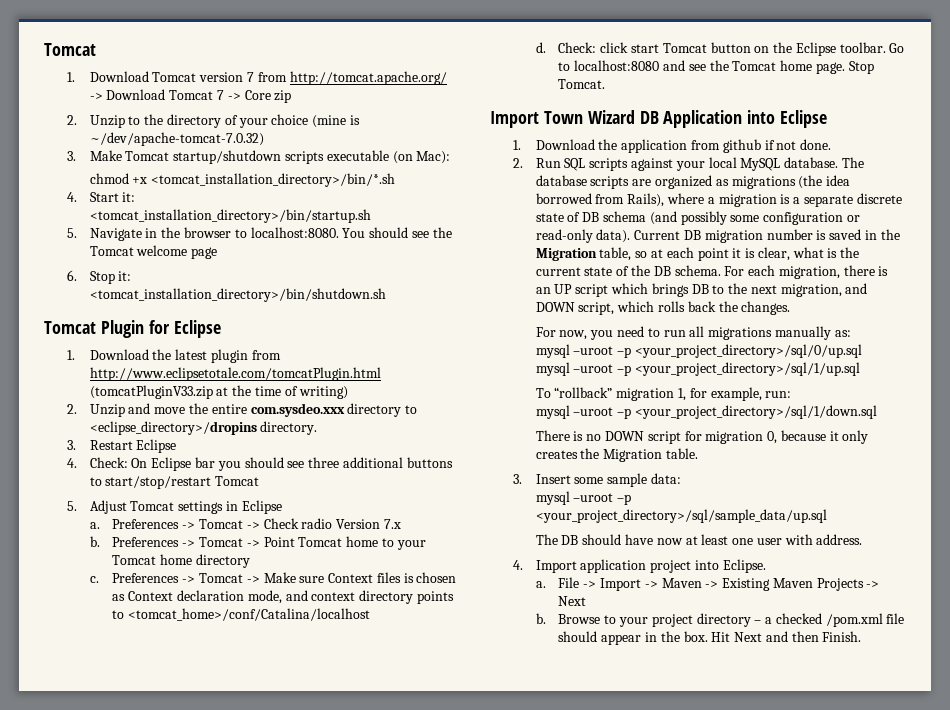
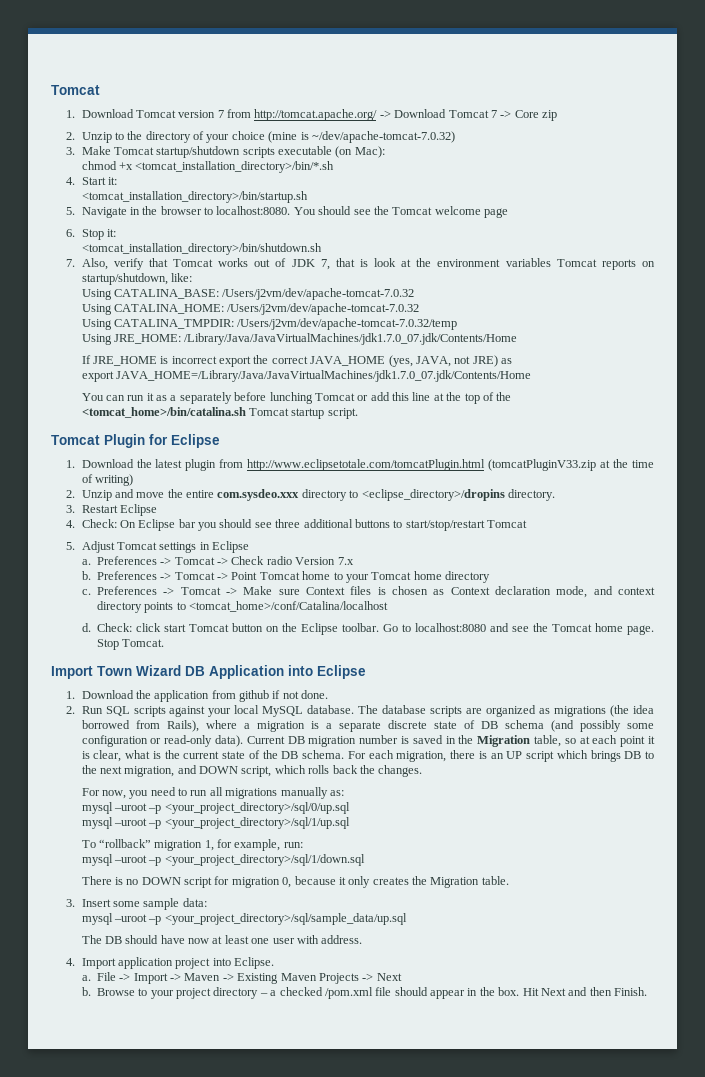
+ 7. Also, verify that Tomcat works out of JDK 7, that is look at the environment variables Tomcat reports on startup/shutdown, like:
+ Using CATALINA_BASE: /Users/j2vm/dev/apache-tomcat-7.0.32
+ Using CATALINA_HOME: /Users/j2vm/dev/apache-tomcat-7.0.32
+ Using CATALINA_TMPDIR: /Users/j2vm/dev/apache-tomcat-7.0.32/temp
+ Using JRE_HOME: /Library/Java/JavaVirtualMachines/jdk1.7.0_07.jdk/Contents/Home
+ If JRE_HOME is incorrect export the correct JAVA_HOME (yes, JAVA, not JRE) as
+ export JAVA_HOME=/Library/Java/JavaVirtualMachines/jdk1.7.0_07.jdk/Contents/Home
+ You can run it as a separately before lunching Tomcat or add this line at the top of the <tomcat_home>/bin/catalina.sh Tomcat startup script.

